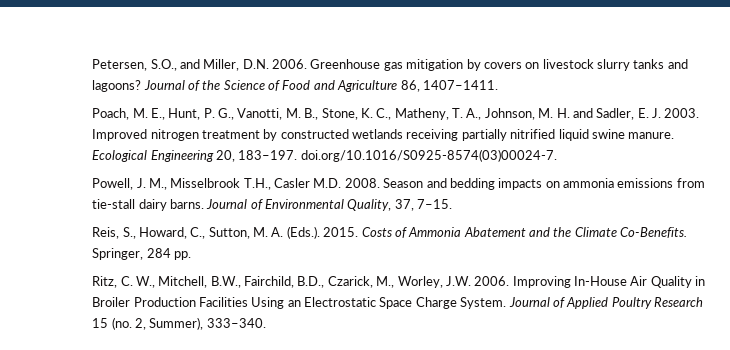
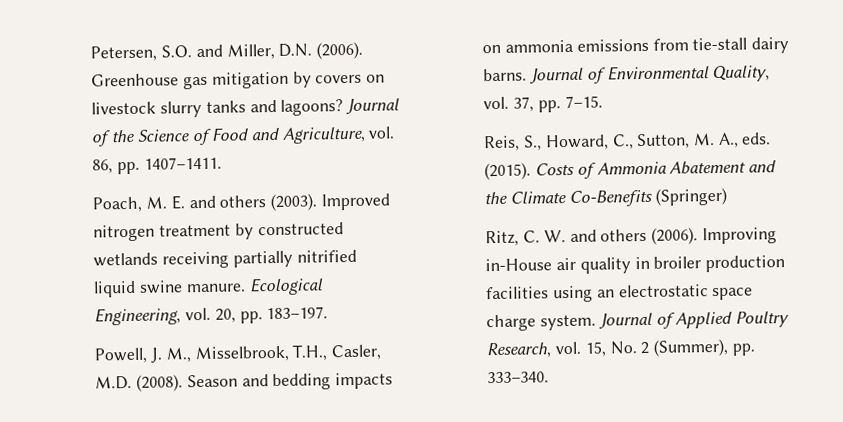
- Petersen, S.O., and Miller, D.N. 2006.
+ Petersen, S.O. and Miller, D.N. (2006).
- Journal of the Science of Food and Agriculture 86, 1407–1411.
+ Journal of the Science of Food and Agriculture, vol. 86, pp. 1407–1411.
- Poach, M. E., Hunt, P. G., Vanotti, M. B., Stone, K. C., Matheny, T. A., Johnson, M. H. and Sadler, E. J. 2003.
+ Poach, M. E. and others (2003).
- Ecological Engineering 20, 183–197. doi.org/10.1016/S0925-8574(03)00024-7.
+ Ecological Engineering, vol. 20, pp. 183–197.
- Powell, J. M., Misselbrook T.H., Casler M.D. 2008.
+ Powell, J. M., Misselbrook, T.H., Casler, M.D. (2008).
- Journal of Environmental Quality, 37, 7–15.
+ Journal of Environmental Quality, vol. 37, pp. 7–15.
- Reis, S., Howard, C., Sutton, M. A. (Eds.). 2015.
+ Reis, S., Howard, C., Sutton, M. A., eds. (2015).
- Costs of Ammonia Abatement and the Climate Co-Benefits. Springer, 284 pp.
- Ritz, C. W., Mitchell, B.W., Fairchild, B.D., Czarick, M., Worley, J.W. 2006. Improving In-House Air Quality in Broiler Production Facilities Using an Electrostatic Space Charge System. Journal of Applied Poultry Research 15 (no. 2, Summer), 333–340.
+ Costs of Ammonia Abatement and the Climate Co-Benefits (Springer)
+ Ritz, C. W. and others (2006). Improving in-House air quality in broiler production facilities using an electrostatic space charge system. Journal of Applied Poultry Research, vol. 15, No. 2 (Summer), pp. 333–340.

